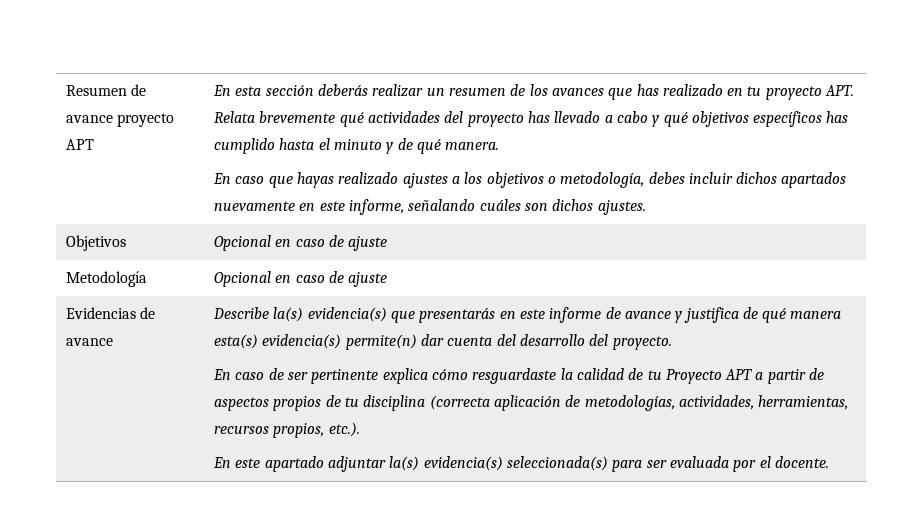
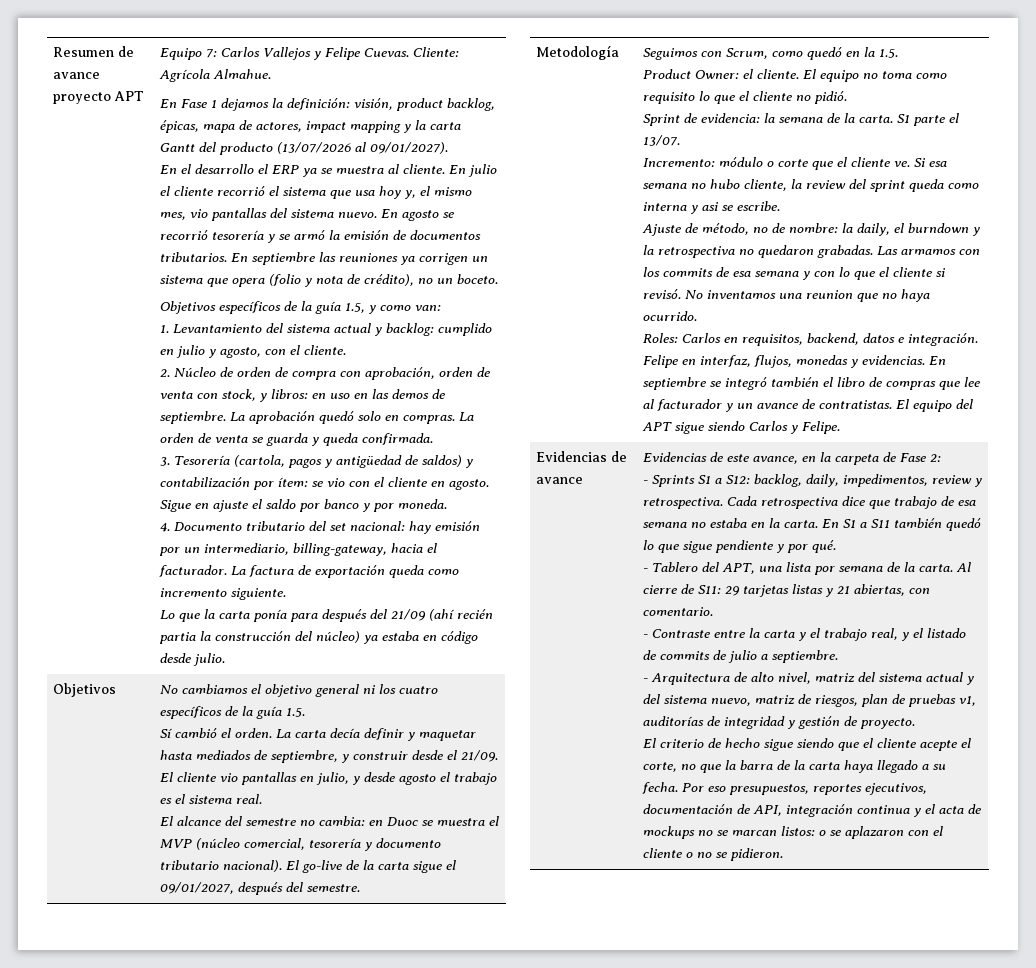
- En esta sección deberás realizar un resumen de los avances que has realizado en tu proyecto APT. Relata brevemente qué actividades del proyecto has llevado a cabo y qué objetivos específicos has cumplido hasta el minuto y de qué manera.
- En caso que hayas realizado ajustes a los objetivos o metodología, debes incluir dichos apartados nuevamente en este informe, señalando cuáles son dichos ajustes.
- Objetivos | Opcional en caso de ajuste
- Metodología | Opcional en caso de ajuste
- Evidencias de avance | Describe la(s) evidencia(s) que presentarás en este informe de avance y justifica de qué manera esta(s) evidencia(s) permite(n) dar cuenta del desarrollo del proyecto.
- En caso de ser pertinente explica cómo resguardaste la calidad de tu Proyecto APT a partir de aspectos propios de tu disciplina (correcta aplicación de metodologías, actividades, herramientas, recursos propios, etc.).
- En este apartado adjuntar la(s) evidencia(s) seleccionada(s) para ser evaluada por el docente.
+ Equipo 7: Carlos Vallejos y Felipe Cuevas. Cliente: Agrícola Almahue.
+ En Fase 1 dejamos la definición: visión, product backlog, épicas, mapa de actores, impact mapping y la carta Gantt del producto (13/07/2026 al 09/01/2027).
+ En el desarrollo el ERP ya se muestra al cliente. En julio el cliente recorrió el sistema que usa hoy y, el mismo mes, vio pantallas del sistema nuevo. En agosto se recorrió tesorería y se armó la emisión de documentos tributarios. En septiembre las reuniones ya corrigen un sistema que opera (folio y nota de crédito), no un boceto.
+ Objetivos específicos de la guía 1.5, y como van:
+ 1. Levantamiento del sistema actual y backlog: cumplido en julio y agosto, con el cliente.
+ 2. Núcleo de orden de compra con aprobación, orden de venta con stock, y libros: en uso en las demos de septiembre. La aprobación quedó solo en compras. La orden de venta se guarda y queda confirmada.
+ 3. Tesorería (cartola, pagos y antigüedad de saldos) y contabilización por ítem: se vio con el cliente en agosto. Sigue en ajuste el saldo por banco y por moneda.
+ 4. Documento tributario del set nacional: hay emisión por un intermediario, billing-gateway, hacia el facturador. La factura de exportación queda como incremento siguiente.
+ Lo que la carta ponía para después del 21/09 (ahí recién partia la construcción del núcleo) ya estaba en código desde julio.
+ Objetivos | No cambiamos el objetivo general ni los cuatro específicos de la guía 1.5.
+ Sí cambió el orden. La carta decía definir y maquetar hasta mediados de septiembre, y construir desde el 21/09. El cliente vio pantallas en julio, y desde agosto el trabajo es el sistema real.
+ El alcance del semestre no cambia: en Duoc se muestra el MVP (núcleo comercial, tesorería y documento tributario nacional). El go-live de la carta sigue el 09/01/2027, después del semestre.
+ Metodología | Seguimos con Scrum, como quedó en la 1.5.
+ Product Owner: el cliente. El equipo no toma como requisito lo que el cliente no pidió.
+ Sprint de evidencia: la semana de la carta. S1 parte el 13/07.
+ Incremento: módulo o corte que el cliente ve. Si esa semana no hubo cliente, la review del sprint queda como interna y asi se escribe.
+ Ajuste de método, no de nombre: la daily, el burndown y la retrospectiva no quedaron grabadas. Las armamos con los commits de esa semana y con lo que el cliente si revisó. No inventamos una reunion que no haya ocurrido.
+ Roles: Carlos en requisitos, backend, datos e integración. Felipe en interfaz, flujos, monedas y evidencias. En septiembre se integró también el libro de compras que lee al facturador y un avance de contratistas. El equipo del APT sigue siendo Carlos y Felipe.
+ Evidencias de avance | Evidencias de este avance, en la carpeta de Fase 2:
+ - Sprints S1 a S12: backlog, daily, impedimentos, review y retrospectiva. Cada retrospectiva dice que trabajo de esa semana no estaba en la carta. En S1 a S11 también quedó lo que sigue pendiente y por qué.
+ - Tablero del APT, una lista por semana de la carta. Al cierre de S11: 29 tarjetas listas y 21 abiertas, con comentario.
+ - Contraste entre la carta y el trabajo real, y el listado de commits de julio a septiembre.
+ - Arquitectura de alto nivel, matriz del sistema actual y del sistema nuevo, matriz de riesgos, plan de pruebas v1, auditorías de integridad y gestión de proyecto.
+ El criterio de hecho sigue siendo que el cliente acepte el corte, no que la barra de la carta haya llegado a su fecha. Por eso presupuestos, reportes ejecutivos, documentación de API, integración continua y el acta de mockups no se marcan listos: o se aplazaron con el cliente o no se pidieron.

